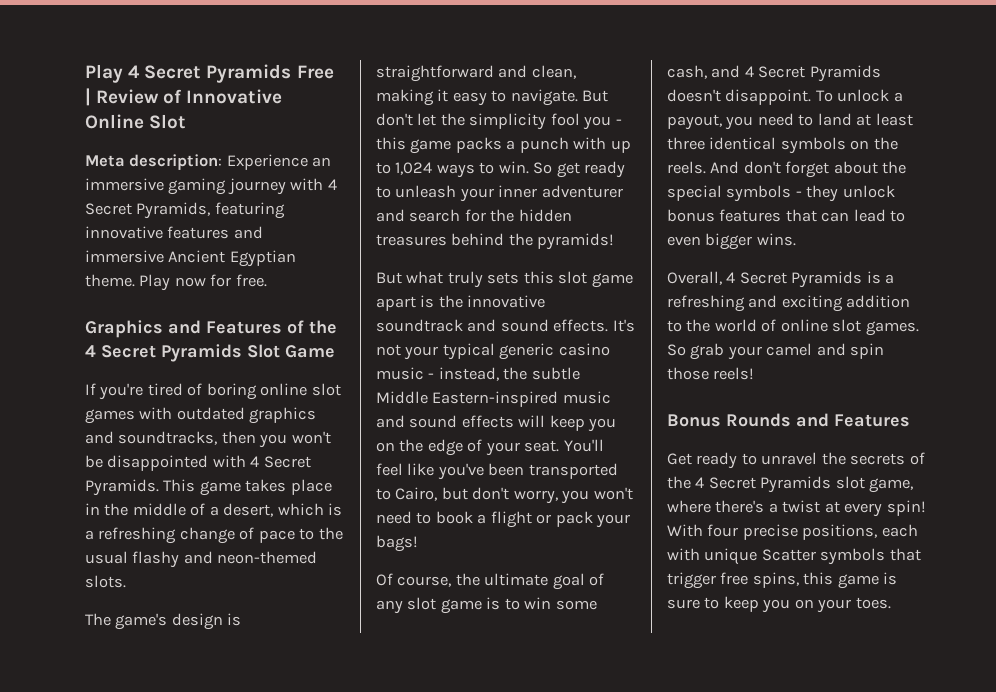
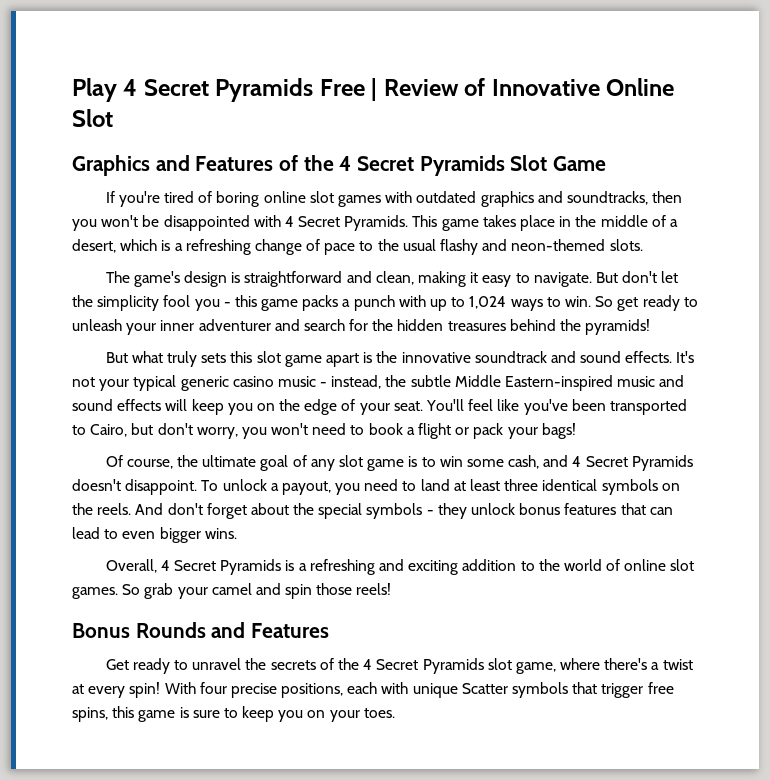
- Meta description: Experience an immersive gaming journey with 4 Secret Pyramids, featuring innovative features and immersive Ancient Egyptian theme. Play now for free.

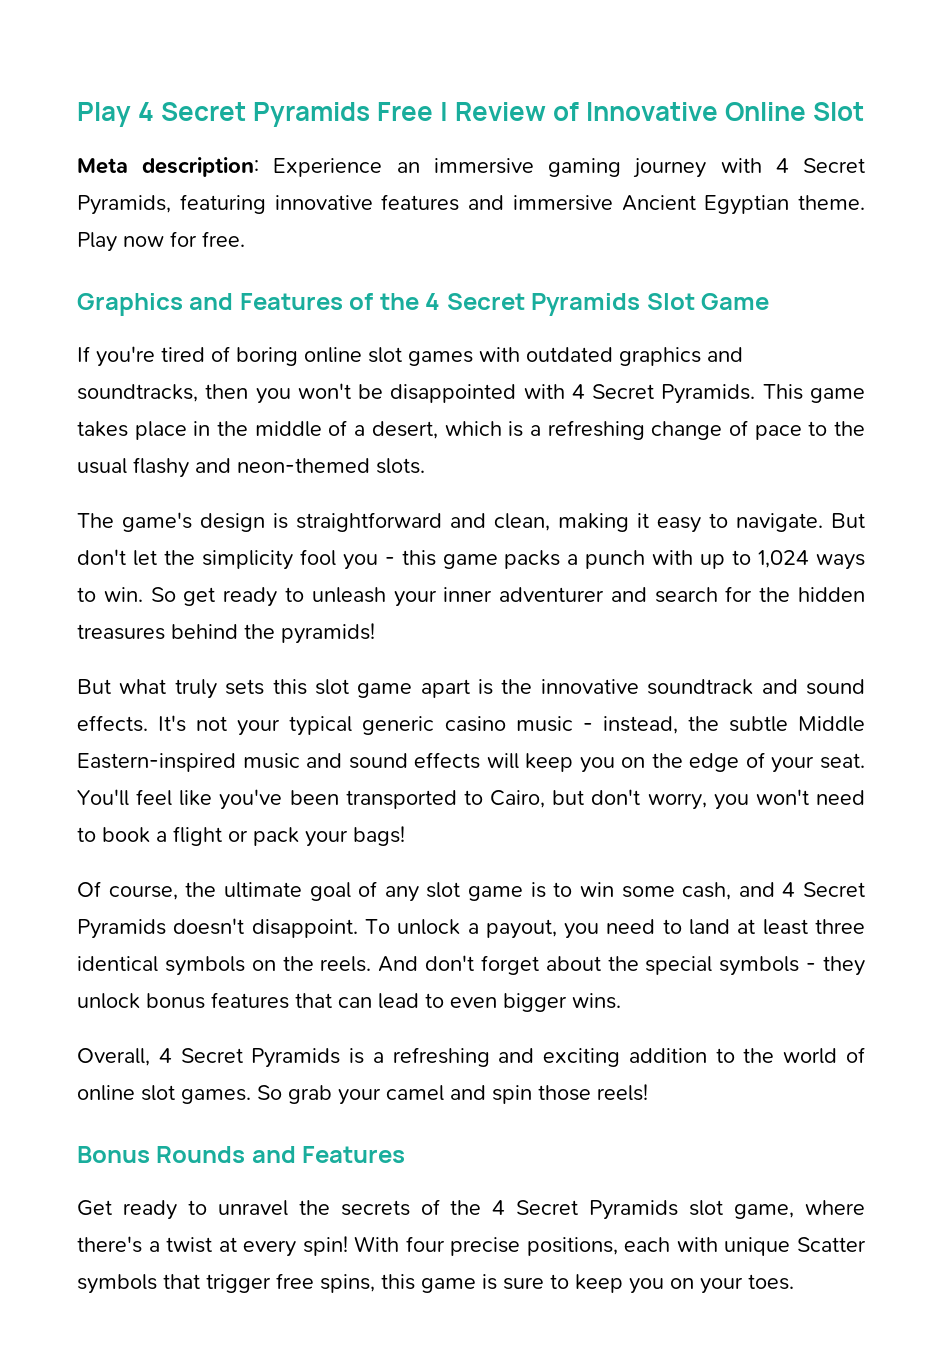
+ Meta description: Experience an immersive gaming journey with 4 Secret Pyramids, featuring innovative features and immersive Ancient Egyptian theme. Play now for free.

